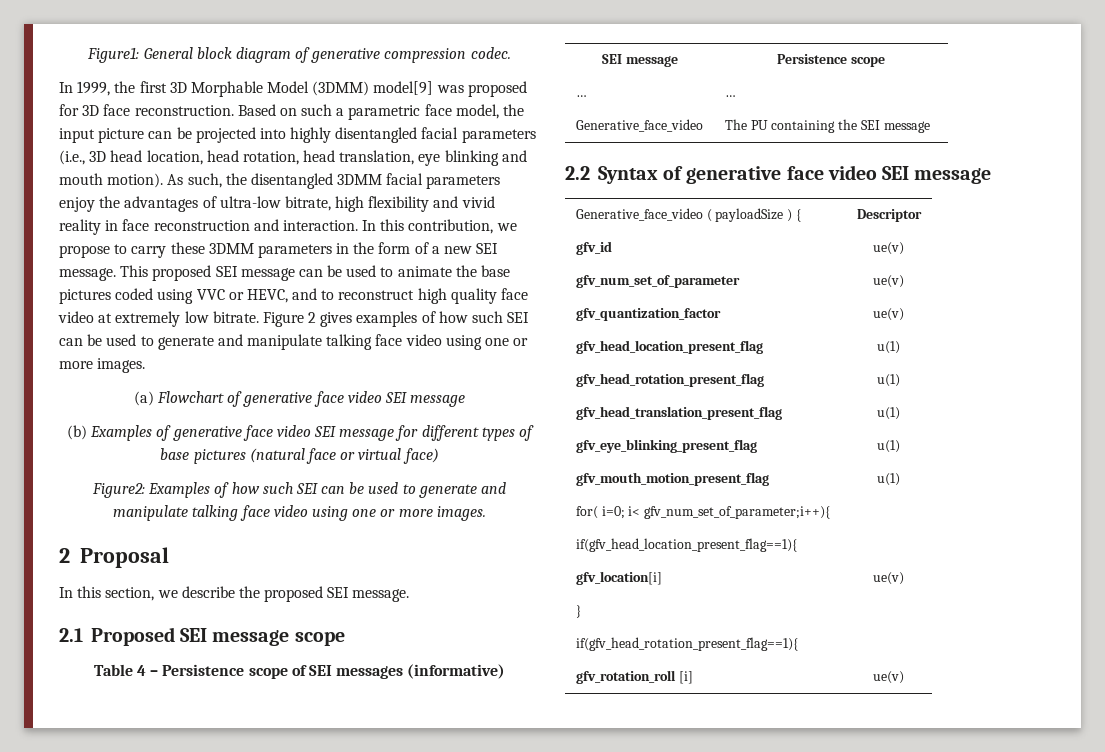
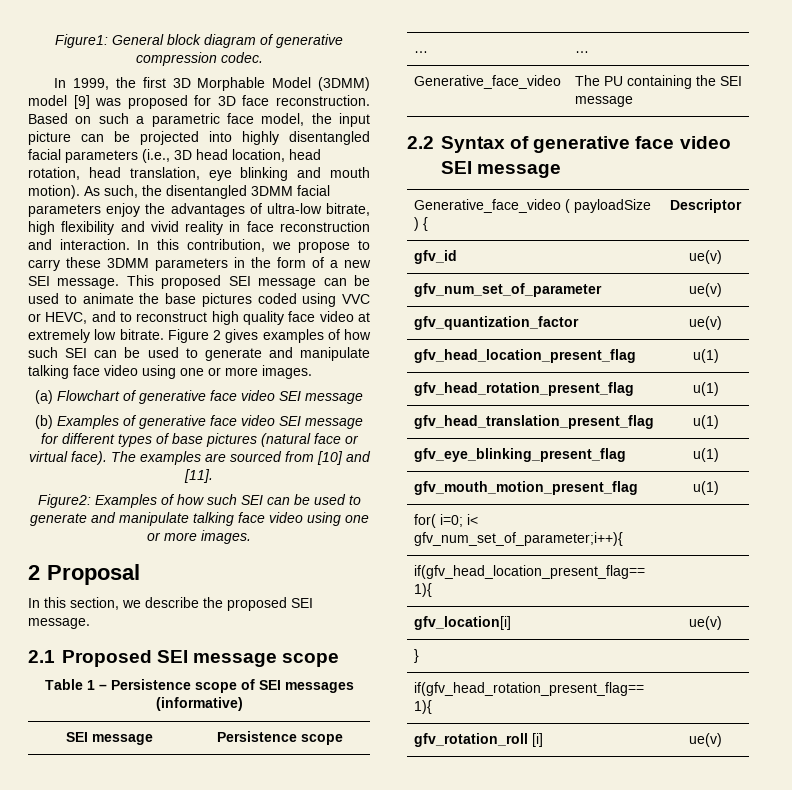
- In 1999, the first 3D Morphable Model (3DMM) model[9] was proposed for 3D face reconstruction.
+ In 1999, the first 3D Morphable Model (3DMM) model [9] was proposed for 3D face reconstruction.
- (b) Examples of generative face video SEI message for different types of base pictures (natural face or virtual face)
+ (b) Examples of generative face video SEI message for different types of base pictures (natural face or virtual face). The examples are sourced from [10] and [11].
- Table 4 – Persistence scope of SEI messages (informative)
+ Table 1 – Persistence scope of SEI messages (informative)

